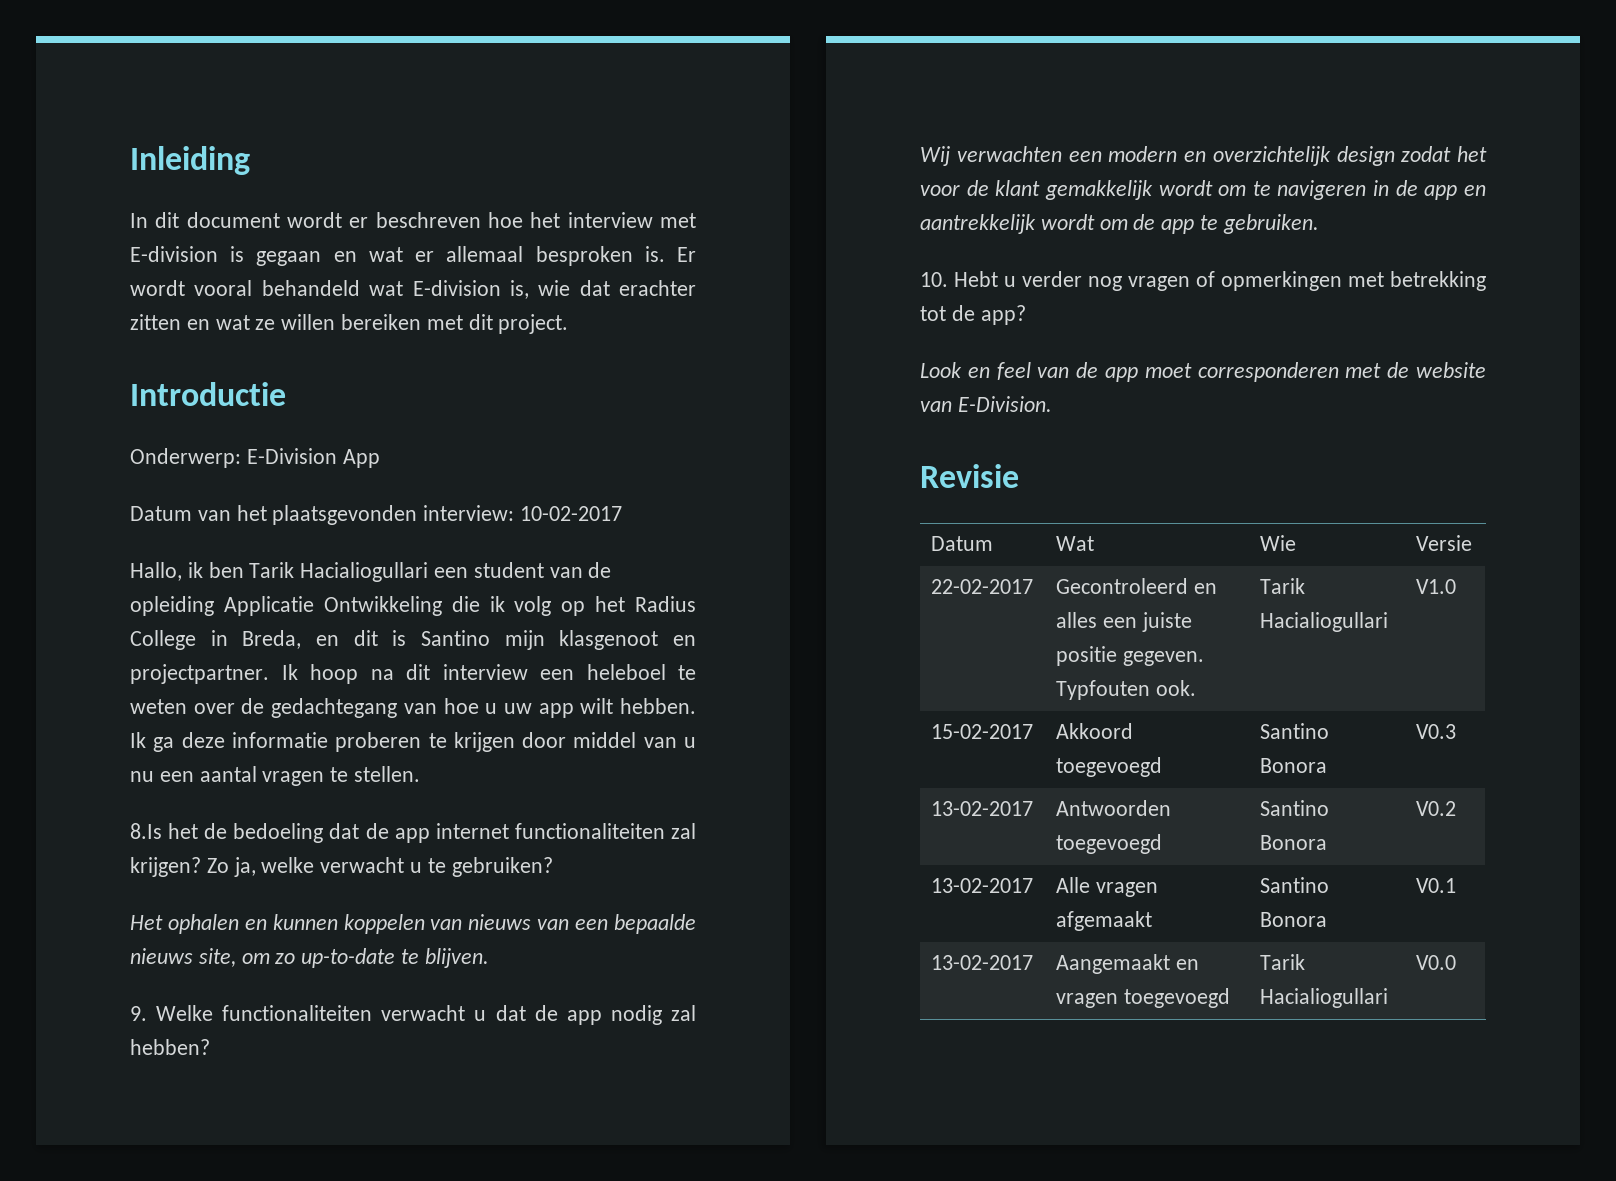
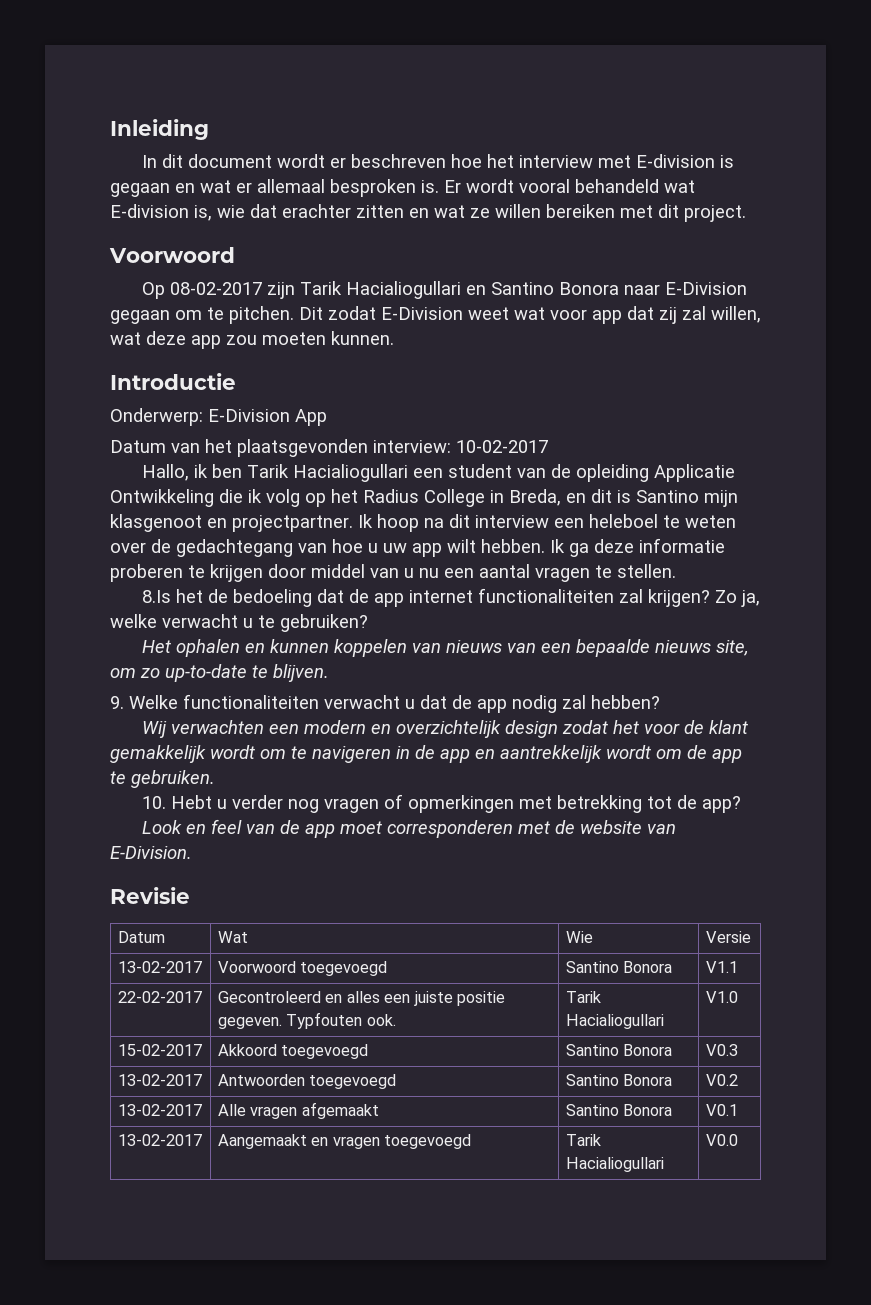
  Er wordt vooral behandeld wat E-division is, wie dat erachter zitten en wat ze willen bereiken met dit project.
+ Voorwoord
+ Op 08-02-2017 zijn Tarik Hacialiogullari en Santino Bonora naar E-Division gegaan om te pitchen. Dit zodat E-Division weet wat voor app dat zij zal willen, wat deze app zou moeten kunnen.
+ 13-02-2017 | Voorwoord toegevoegd | Santino Bonora | V1.1

